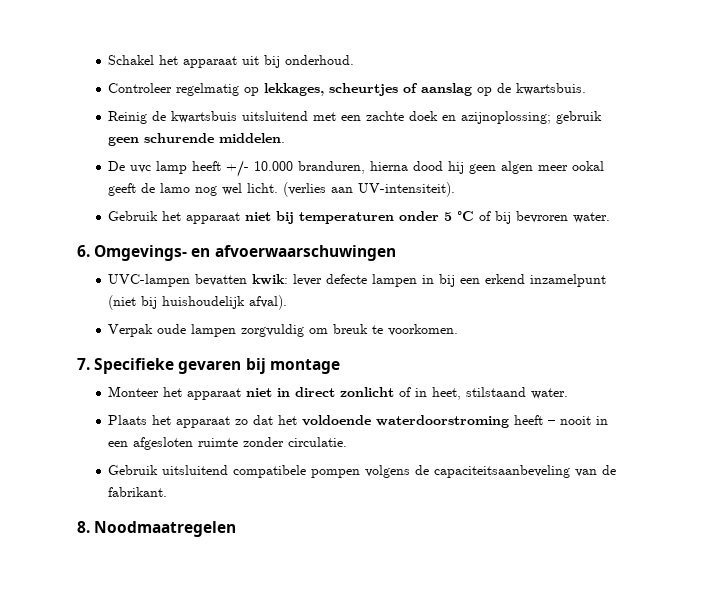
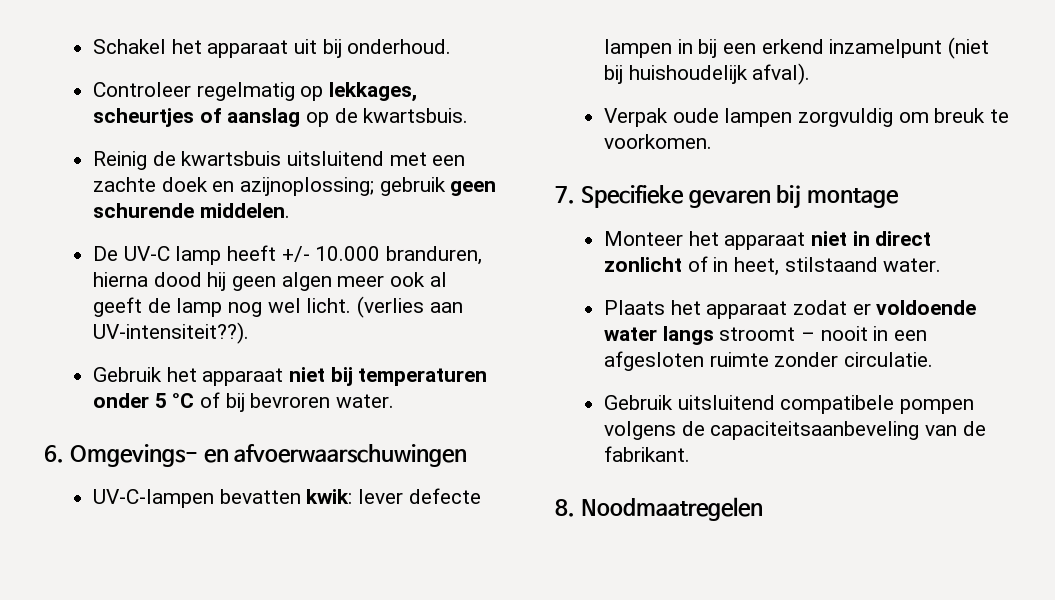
- De uvc lamp heeft +/- 10.000 branduren, hierna dood hij geen algen meer ookal geeft de lamo nog wel licht.
+ De UV-C lamp heeft +/- 10.000 branduren, hierna dood hij geen algen meer ook al geeft de lamp nog wel licht.
- (verlies aan UV-intensiteit).
+ (verlies aan UV-intensiteit??).
- UVC-lampen bevatten kwik: lever defecte lampen in bij een erkend inzamelpunt (niet bij huishoudelijk afval).
+ UV-C-lampen bevatten kwik: lever defecte lampen in bij een erkend inzamelpunt (niet bij huishoudelijk afval).
- Plaats het apparaat zo dat het voldoende waterdoorstroming heeft – nooit in een afgesloten ruimte zonder circulatie.
+ Plaats het apparaat zodat er voldoende water langs stroomt – nooit in een afgesloten ruimte zonder circulatie.

